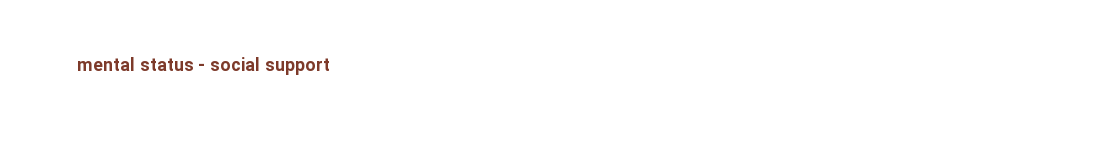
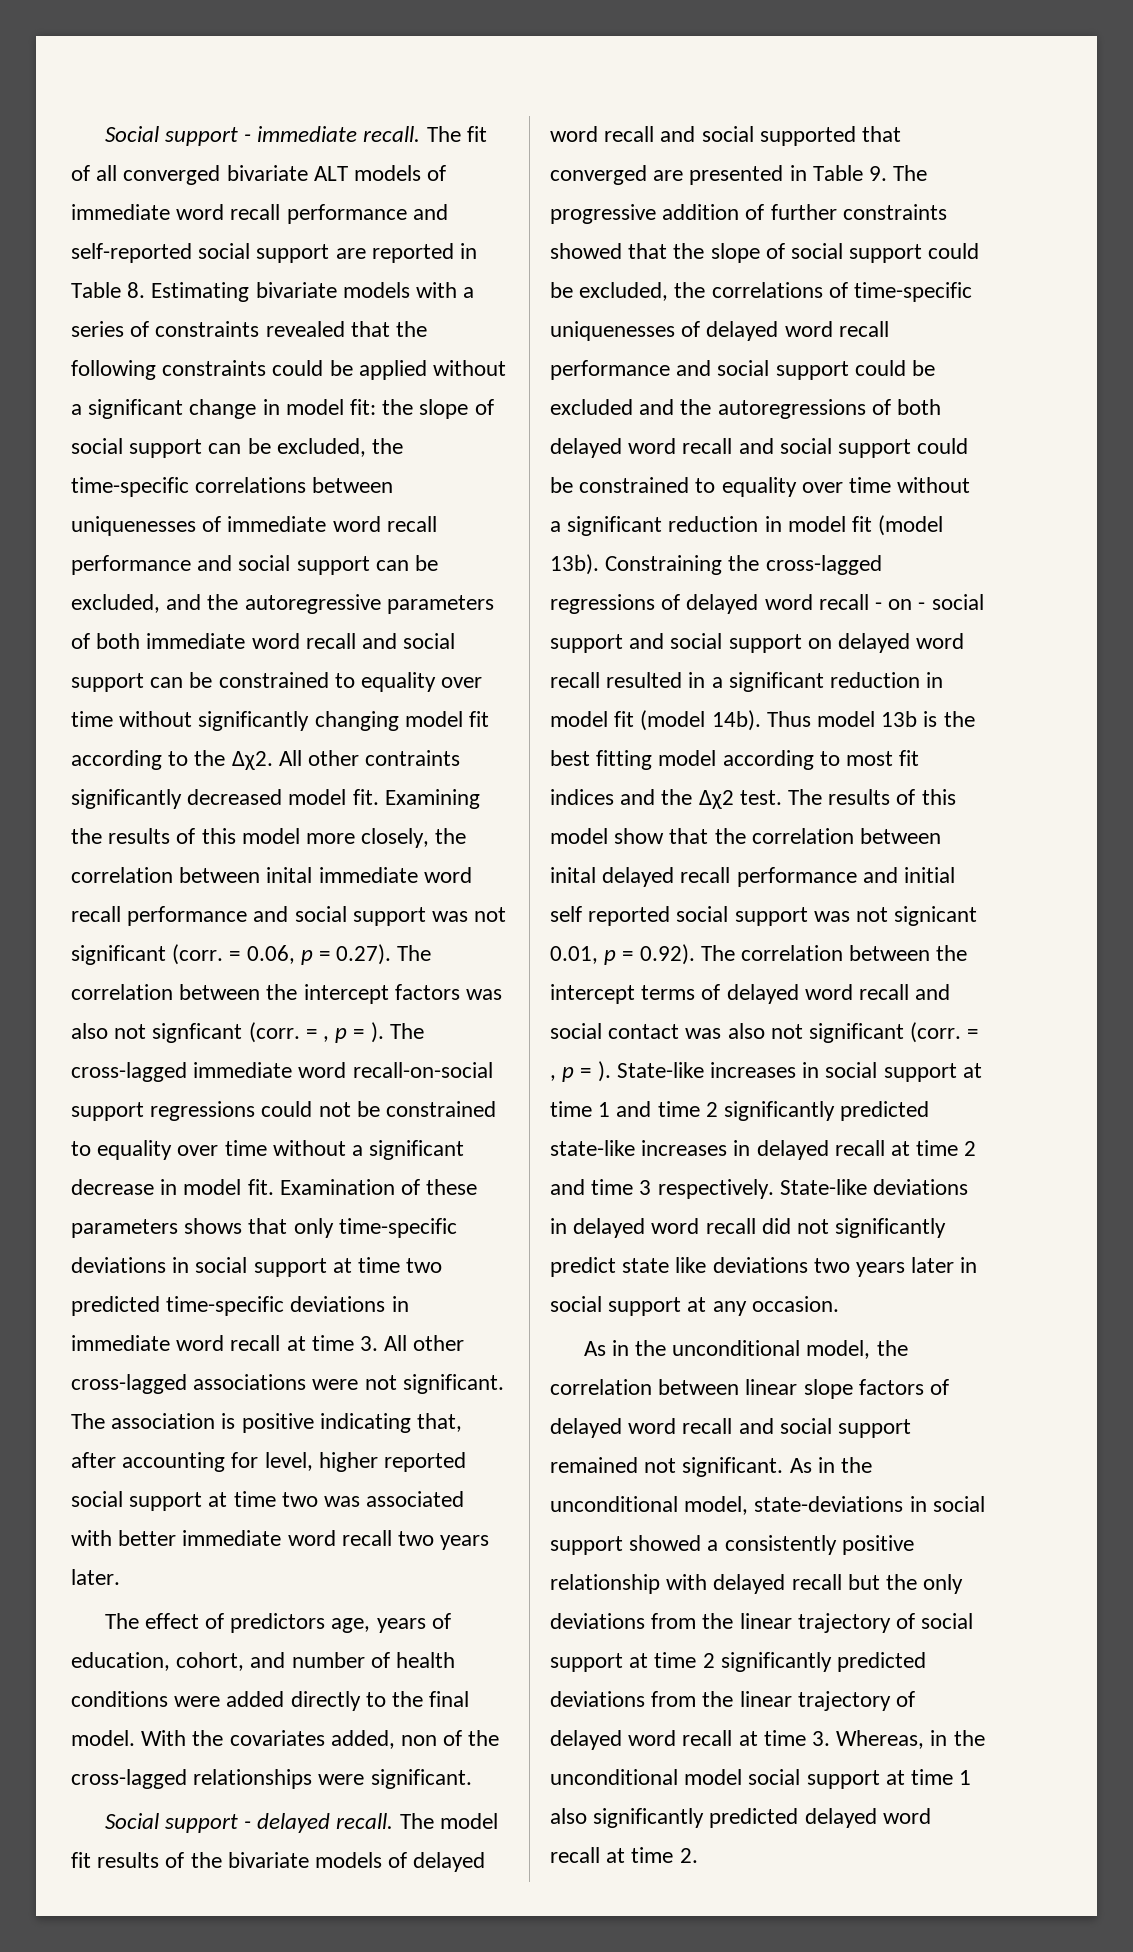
- mental status - social support
+ Social support - immediate recall. The fit of all converged bivariate ALT models of immediate word recall performance and self-reported social support are reported in Table 8. Estimating bivariate models with a series of constraints revealed that the following constraints could be applied without a significant change in model fit: the slope of social support can be excluded, the time-specific correlations between uniquenesses of immediate word recall performance and social support can be excluded, and the autoregressive parameters of both immediate word recall and social support can be constrained to equality over time without significantly changing model fit according to the ∆χ2. All other contraints significantly decreased model fit. Examining the results of this model more closely, the correlation between inital immediate word recall performance and social support was not significant (corr. = 0.06, p = 0.27). The correlation between the intercept factors was also not signficant (corr. = , p = ). The cross-lagged immediate word recall-on-social support regressions could not be constrained to equality over time without a significant decrease in model fit. Examination of these parameters shows that only time-specific deviations in social support at time two predicted time-specific deviations in immediate word recall at time 3. All other cross-lagged associations were not significant. The association is positive indicating that, after accounting for level, higher reported social support at time two was associated with better immediate word recall two years later.
+ The effect of predictors age, years of education, cohort, and number of health conditions were added directly to the final model. With the covariates added, non of the cross-lagged relationships were significant.
+ Social support - delayed recall. The model fit results of the bivariate models of delayed word recall and social supported that converged are presented in Table 9. The progressive addition of further constraints showed that the slope of social support could be excluded, the correlations of time-specific uniquenesses of delayed word recall performance and social support could be excluded and the autoregressions of both delayed word recall and social support could be constrained to equality over time without a significant reduction in model fit (model 13b). Constraining the cross-lagged regressions of delayed word recall - on - social support and social support on delayed word recall resulted in a significant reduction in model fit (model 14b). Thus model 13b is the best fitting model according to most fit indices and the ∆χ2 test. The results of this model show that the correlation between inital delayed recall performance and initial self reported social support was not signicant 0.01, p = 0.92). The correlation between the intercept terms of delayed word recall and social contact was also not significant (corr. = , p = ). State-like increases in social support at time 1 and time 2 significantly predicted state-like increases in delayed recall at time 2 and time 3 respectively. State-like deviations in delayed word recall did not significantly predict state like deviations two years later in social support at any occasion.
+ As in the unconditional model, the correlation between linear slope factors of delayed word recall and social support remained not significant. As in the unconditional model, state-deviations in social support showed a consistently positive relationship with delayed recall but the only deviations from the linear trajectory of social support at time 2 significantly predicted deviations from the linear trajectory of delayed word recall at time 3. Whereas, in the unconditional model social support at time 1 also significantly predicted delayed word recall at time 2.

